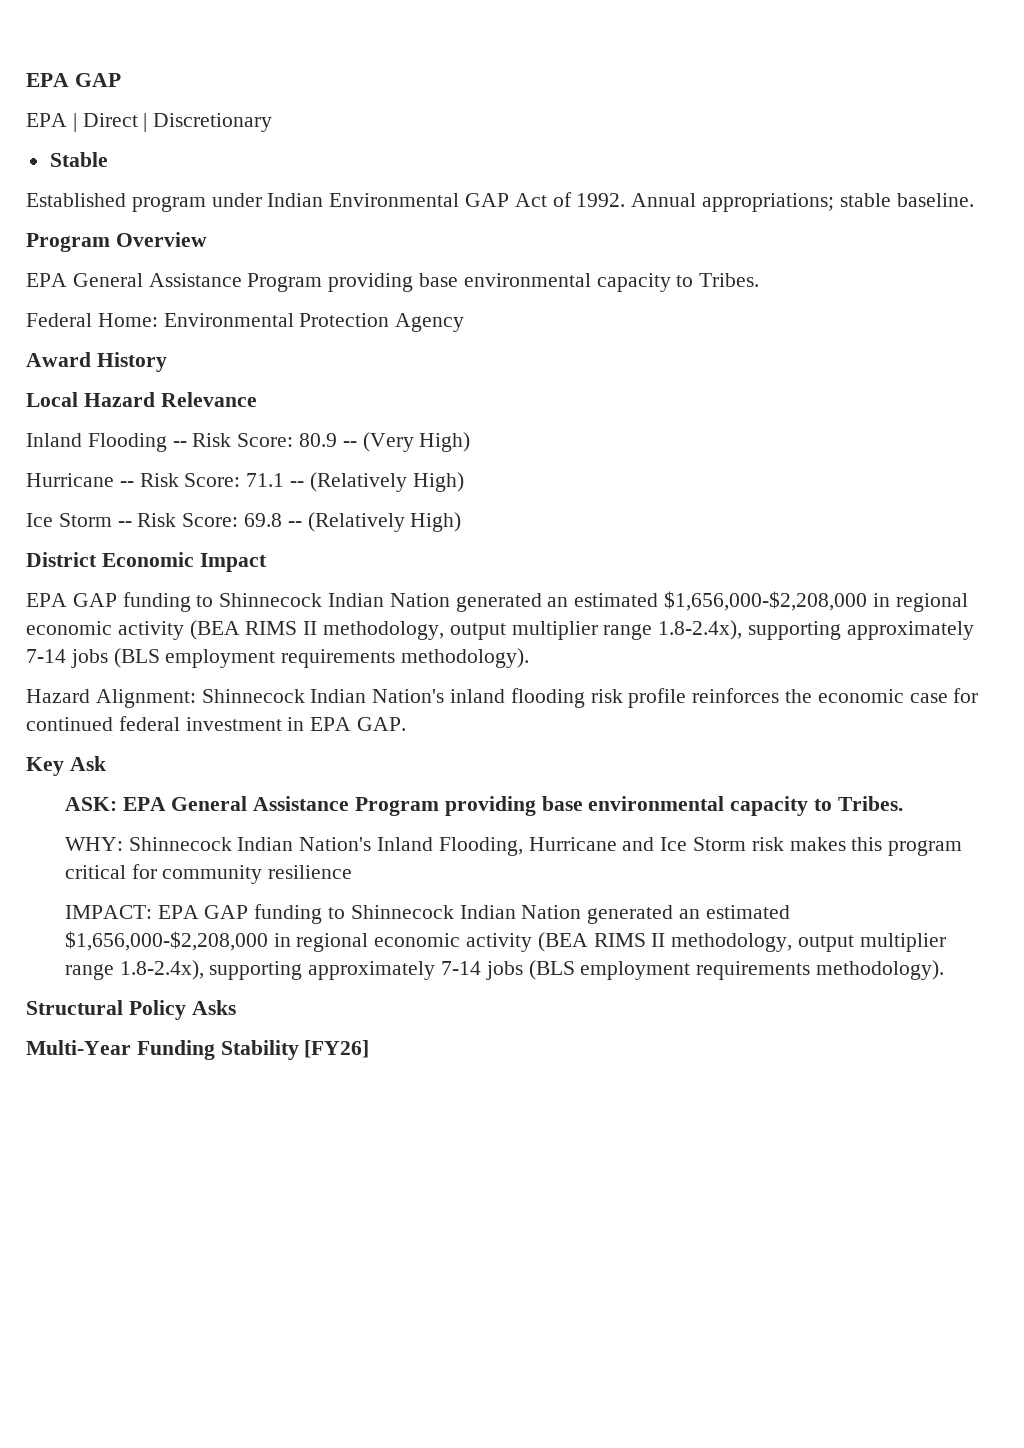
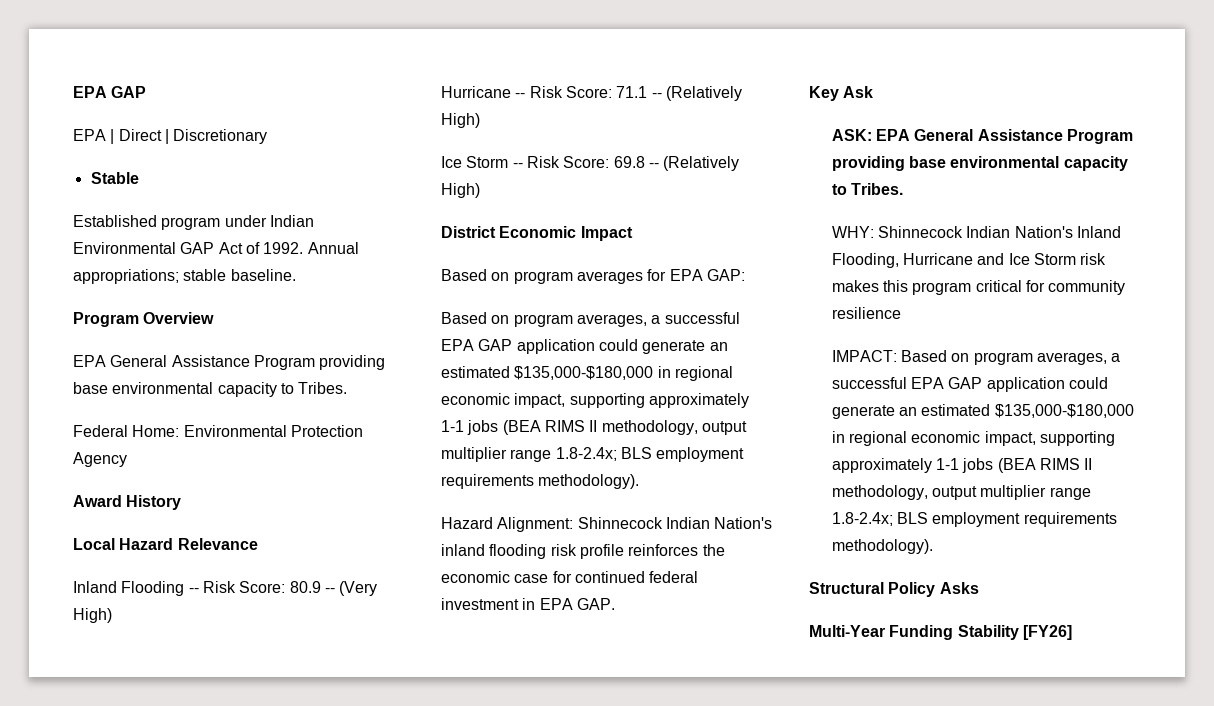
  District Economic Impact
- EPA GAP funding to Shinnecock Indian Nation generated an estimated $1,656,000-$2,208,000 in regional economic activity (BEA RIMS II methodology, output multiplier range 1.8-2.4x), supporting approximately 7-14 jobs (BLS employment requirements methodology).
+ Based on program averages for EPA GAP:
+ Based on program averages, a successful EPA GAP application could generate an estimated $135,000-$180,000 in regional economic impact, supporting approximately 1-1 jobs (BEA RIMS II methodology, output multiplier range 1.8-2.4x; BLS employment requirements methodology).
- IMPACT: EPA GAP funding to Shinnecock Indian Nation generated an estimated $1,656,000-$2,208,000 in regional economic activity (BEA RIMS II methodology, output multiplier range 1.8-2.4x), supporting approximately 7-14 jobs (BLS employment requirements methodology).
+ IMPACT: Based on program averages, a successful EPA GAP application could generate an estimated $135,000-$180,000 in regional economic impact, supporting approximately 1-1 jobs (BEA RIMS II methodology, output multiplier range 1.8-2.4x; BLS employment requirements methodology).

